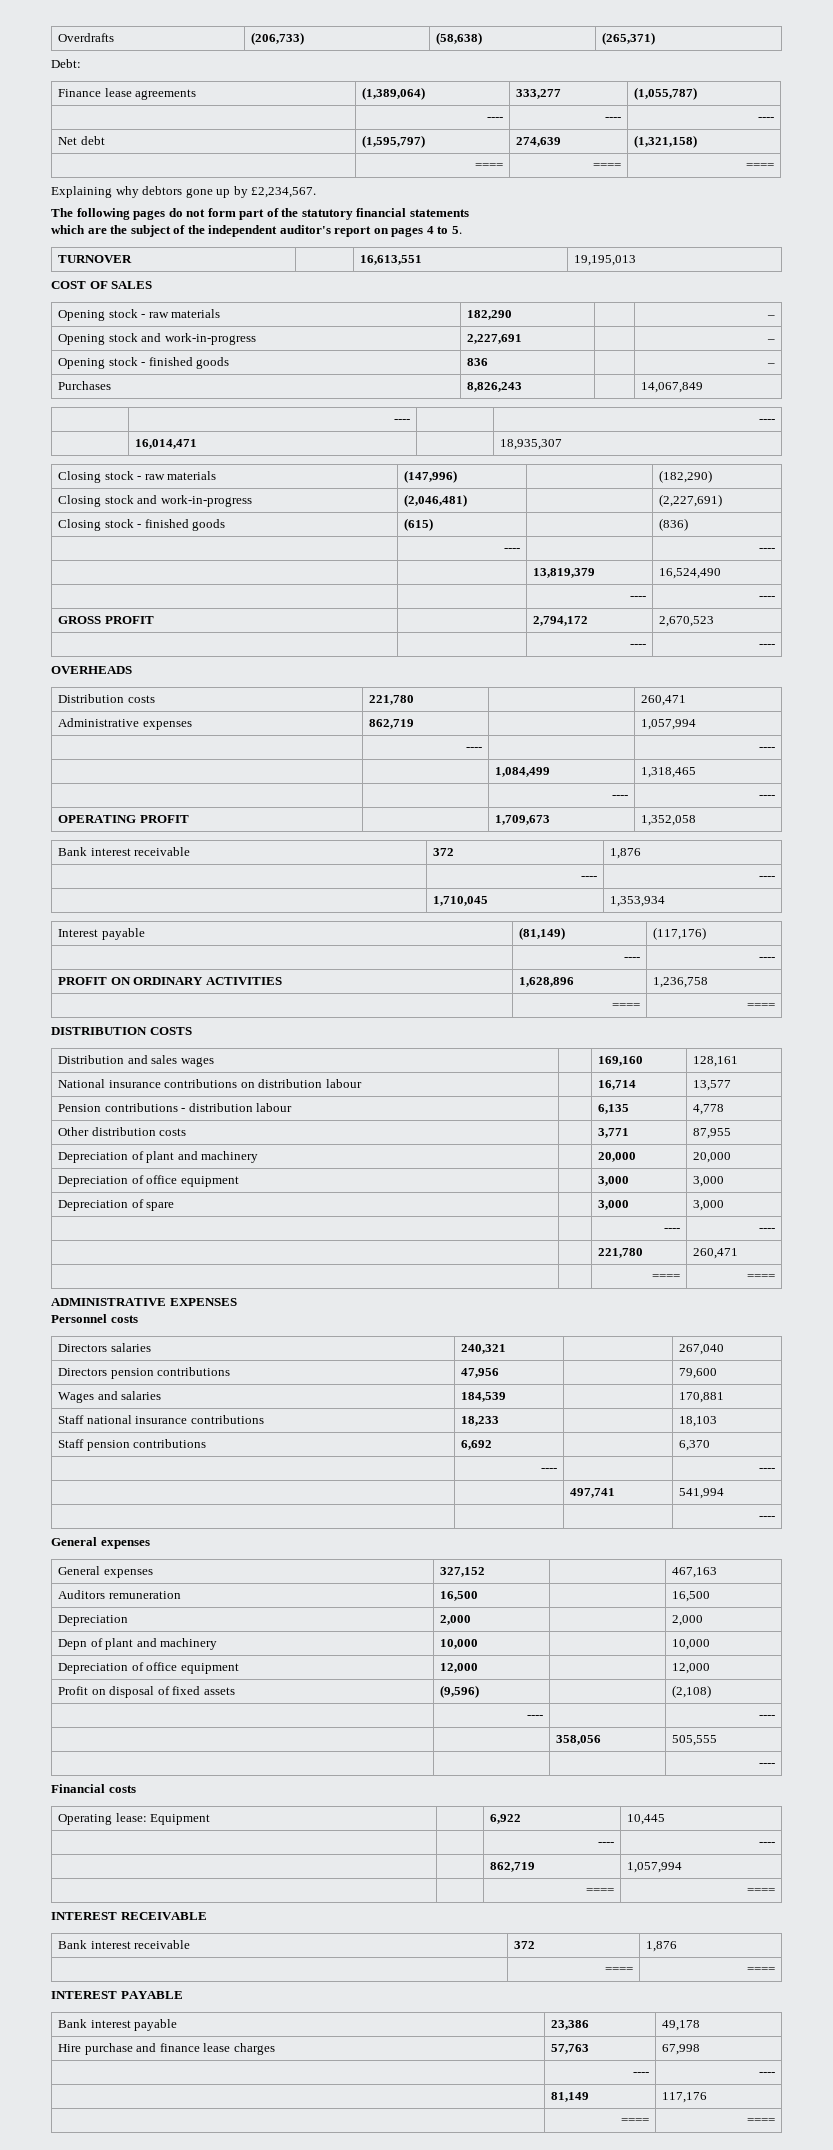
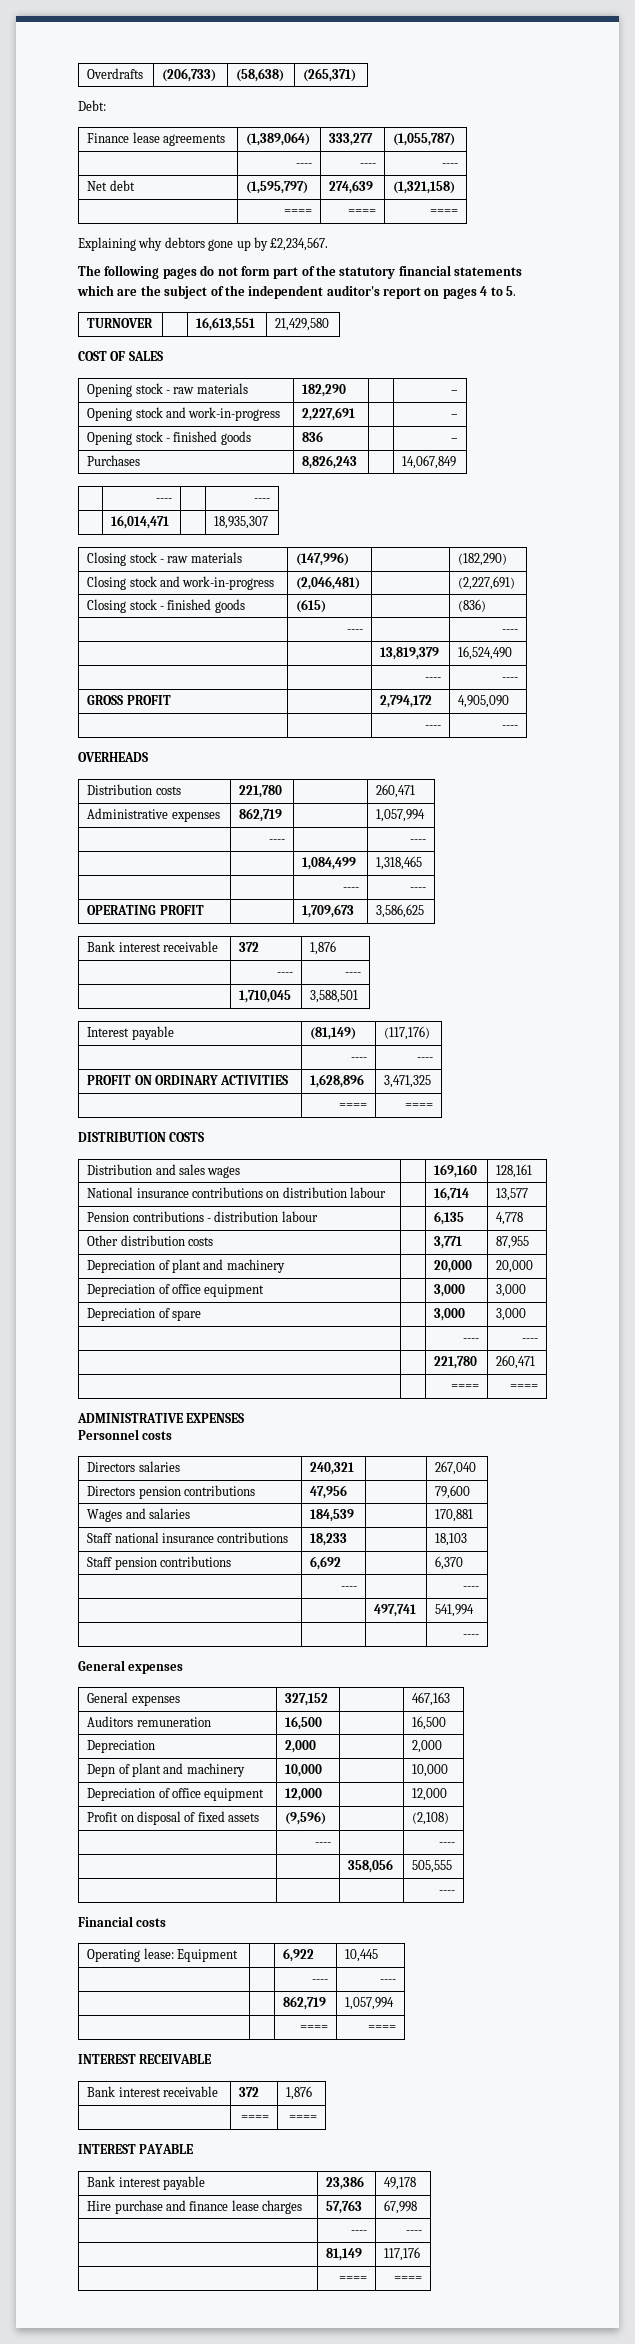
- TURNOVER | | 16,613,551 | 19,195,013
+ TURNOVER | | 16,613,551 | 21,429,580
- GROSS PROFIT | | 2,794,172 | 2,670,523
+ GROSS PROFIT | | 2,794,172 | 4,905,090
- OPERATING PROFIT | | 1,709,673 | 1,352,058
+ OPERATING PROFIT | | 1,709,673 | 3,586,625
- | 1,710,045 | 1,353,934
+ | 1,710,045 | 3,588,501
- PROFIT ON ORDINARY ACTIVITIES | 1,628,896 | 1,236,758
+ PROFIT ON ORDINARY ACTIVITIES | 1,628,896 | 3,471,325

